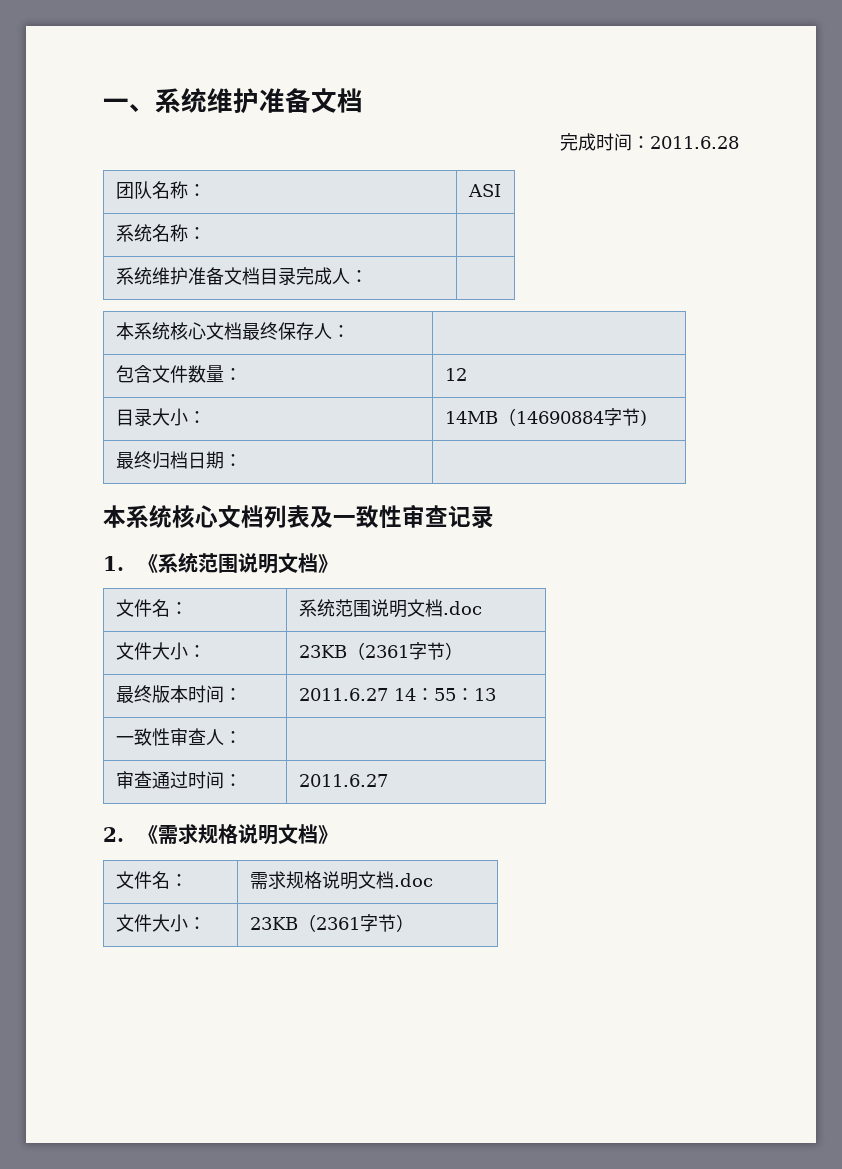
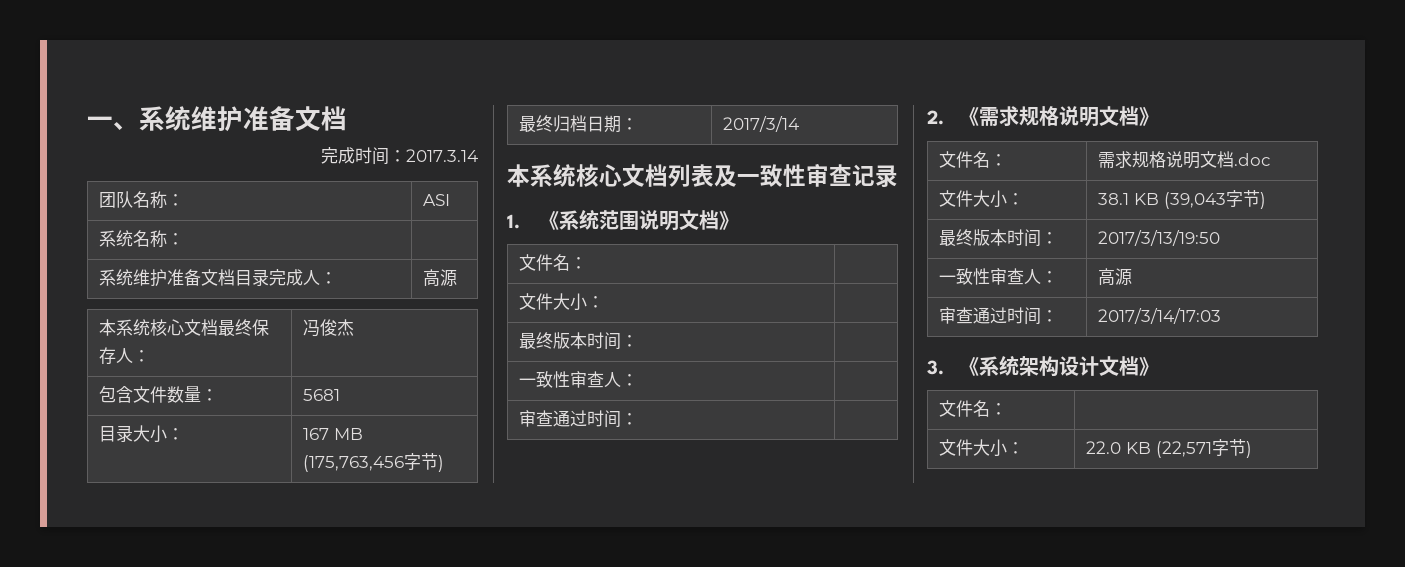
- 完成时间：2011.6.28
+ 完成时间：2017.3.14
- 系统维护准备文档目录完成人： |
+ 系统维护准备文档目录完成人： | 高源
- 本系统核心文档最终保存人： |
+ 本系统核心文档最终保存人： | 冯俊杰
- 包含文件数量： | 12
+ 包含文件数量： | 5681
- 目录大小： | 14MB（14690884字节)
+ 目录大小： | 167 MB (175,763,456字节)
- 最终归档日期： |
+ 最终归档日期： | 2017/3/14
  1.《系统范围说明文档》
- 文件名： | 系统范围说明文档.doc
- 文件大小： | 23KB（2361字节）
- 最终版本时间： | 2011.6.27 14：55：13
+ 文件名： |
+ 文件大小： |
+ 最终版本时间： |
  一致性审查人： |
- 审查通过时间： | 2011.6.27
+ 审查通过时间： |
  文件名： | 需求规格说明文档.doc
- 文件大小： | 23KB（2361字节）
+ 文件大小： | 38.1 KB (39,043字节)
+ 最终版本时间： | 2017/3/13/19:50
+ 一致性审查人： | 高源
+ 审查通过时间： | 2017/3/14/17:03
+ 3.《系统架构设计文档》
+ 文件名： |
+ 文件大小： | 22.0 KB (22,571字节)

